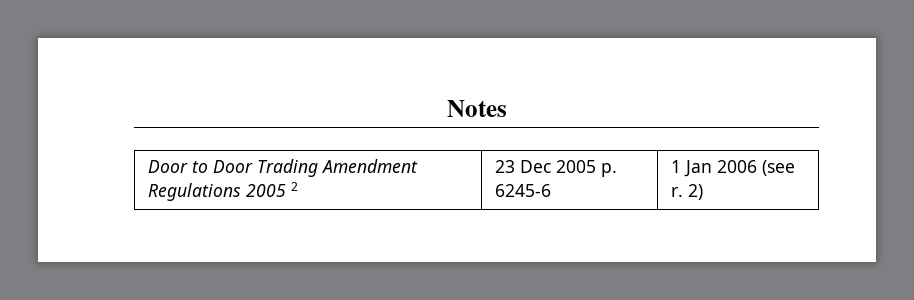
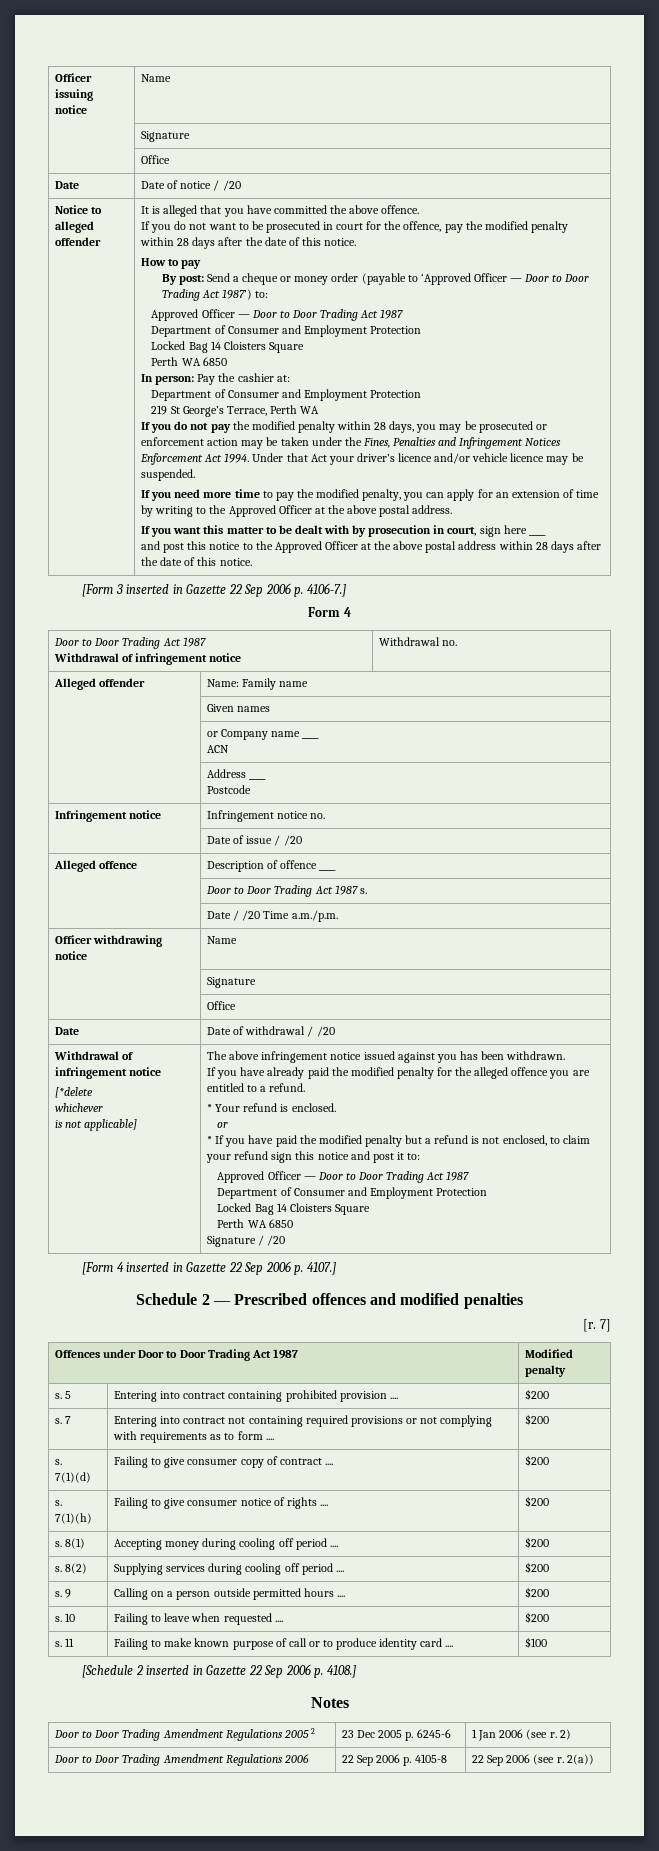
+ Officer issuing notice | Name
+ | Signature
+ | Office
+ Date | Date of notice / /20
+ Notice to alleged offender | It is alleged that you have committed the above offence.
+ If you do not want to be prosecuted in court for the offence, pay the modified penalty within 28 days after the date of this notice.
+ How to pay
+ By post: Send a cheque or money order (payable to ‘Approved Officer — Door to Door Trading Act 1987’) to:
+ Approved Officer — Door to Door Trading Act 1987
+ Department of Consumer and Employment Protection
+ Locked Bag 14 Cloisters Square
+ Perth WA 6850
+ In person: Pay the cashier at:
+ Department of Consumer and Employment Protection
+ 219 St George’s Terrace, Perth WA
+ If you do not pay the modified penalty within 28 days, you may be prosecuted or enforcement action may be taken under the Fines, Penalties and Infringement Notices Enforcement Act 1994. Under that Act your driver’s licence and/or vehicle licence may be suspended.
+ If you need more time to pay the modified penalty, you can apply for an extension of time by writing to the Approved Officer at the above postal address.
+ If you want this matter to be dealt with by prosecution in court, sign here ____
+ and post this notice to the Approved Officer at the above postal address within 28 days after the date of this notice.
+ [Form 3 inserted in Gazette 22 Sep 2006 p. 4106-7.]
+ Form 4
+ Door to Door Trading Act 1987
+ Withdrawal of infringement notice | Withdrawal no.
+ Alleged offender | Name: Family name
+ | Given names
+ | or Company name ____
+ ACN
+ | Address ____
+ Postcode
+ Infringement notice | Infringement notice no.
+ | Date of issue / /20
+ Alleged offence | Description of offence ____
+ | Door to Door Trading Act 1987 s.
+ | Date / /20 Time a.m./p.m.
+ Officer withdrawing notice | Name
+ | Signature
+ | Office
+ Date | Date of withdrawal / /20
+ Withdrawal of infringement notice
+ [*delete
+ whichever
+ is not applicable] | The above infringement notice issued against you has been withdrawn.
+ If you have already paid the modified penalty for the alleged offence you are entitled to a refund.
+ * Your refund is enclosed.
+ or
+ * If you have paid the modified penalty but a refund is not enclosed, to claim your refund sign this notice and post it to:
+ Approved Officer — Door to Door Trading Act 1987
+ Department of Consumer and Employment Protection
+ Locked Bag 14 Cloisters Square
+ Perth WA 6850
+ Signature / /20
+ [Form 4 inserted in Gazette 22 Sep 2006 p. 4107.]
+ Schedule 2 — Prescribed offences and modified penalties
+ [r. 7]
+ Offences under Door to Door Trading Act 1987 | Modified penalty
+ s. 5 | Entering into contract containing prohibited provision .... | $200
+ s. 7 | Entering into contract not containing required provisions or not complying with requirements as to form .... | $200
+ s. 7(1)(d) | Failing to give consumer copy of contract .... | $200
+ s. 7(1)(h) | Failing to give consumer notice of rights .... | $200
+ s. 8(1) | Accepting money during cooling off period .... | $200
+ s. 8(2) | Supplying services during cooling off period .... | $200
+ s. 9 | Calling on a person outside permitted hours .... | $200
+ s. 10 | Failing to leave when requested .... | $200
+ s. 11 | Failing to make known purpose of call or to produce identity card .... | $100
+ [Schedule 2 inserted in Gazette 22 Sep 2006 p. 4108.]
+ Door to Door Trading Amendment Regulations 2006 | 22 Sep 2006 p. 4105-8 | 22 Sep 2006 (see r. 2(a))

